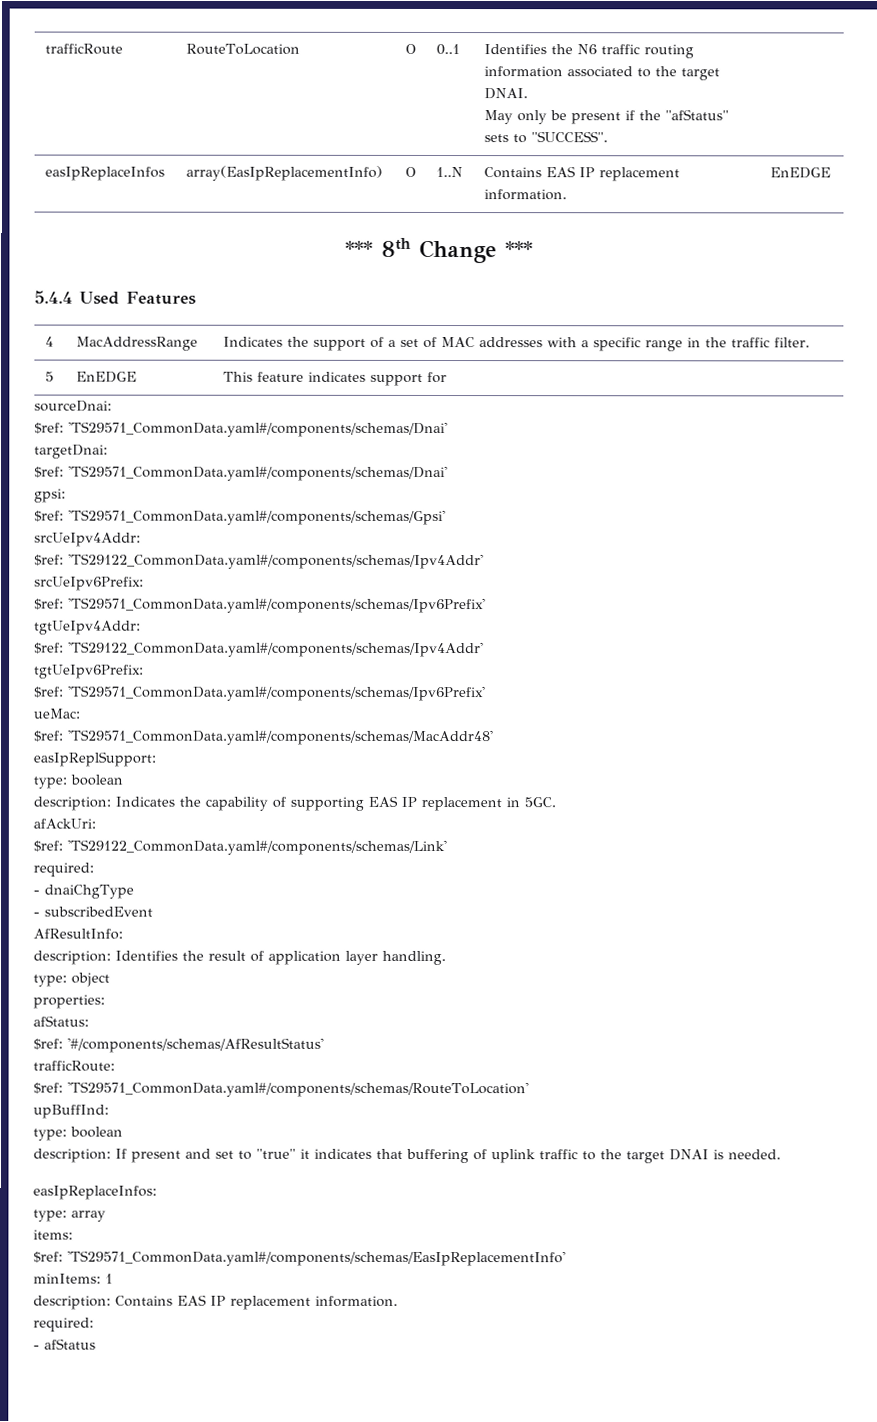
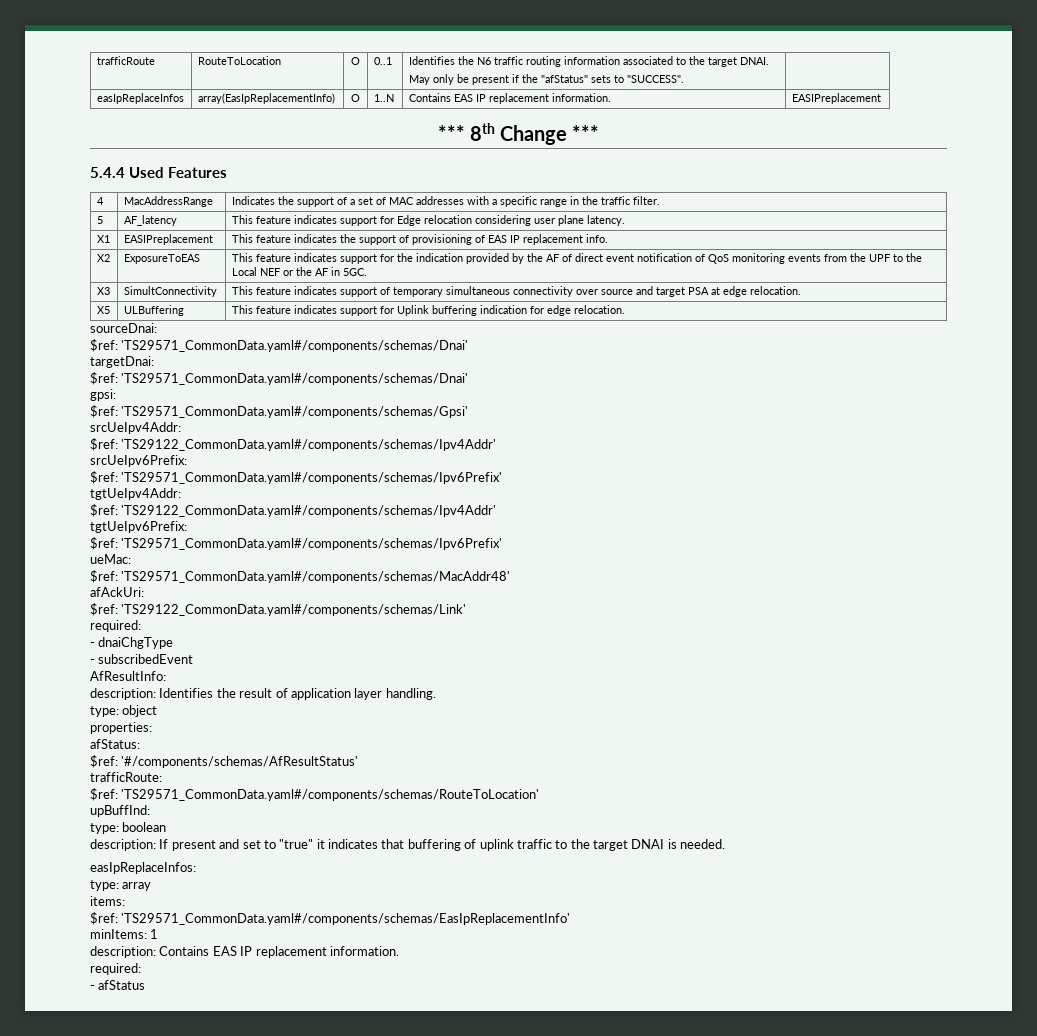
- easIpReplaceInfos | array(EasIpReplacementInfo) | O | 1..N | Contains EAS IP replacement information. | EnEDGE
+ easIpReplaceInfos | array(EasIpReplacementInfo) | O | 1..N | Contains EAS IP replacement information. | EASIPreplacement
- 5 | EnEDGE | This feature indicates support for
+ 5 | AF_latency | This feature indicates support for Edge relocation considering user plane latency.
+ X1 | EASIPreplacement | This feature indicates the support of provisioning of EAS IP replacement info.
+ X2 | ExposureToEAS | This feature indicates support for the indication provided by the AF of direct event notification of QoS monitoring events from the UPF to the Local NEF or the AF in 5GC.
+ X3 | SimultConnectivity | This feature indicates support of temporary simultaneous connectivity over source and target PSA at edge relocation.
+ X5 | ULBuffering | This feature indicates support for Uplink buffering indication for edge relocation.
- easIpReplSupport:
- type: boolean
- description: Indicates the capability of supporting EAS IP replacement in 5GC.

